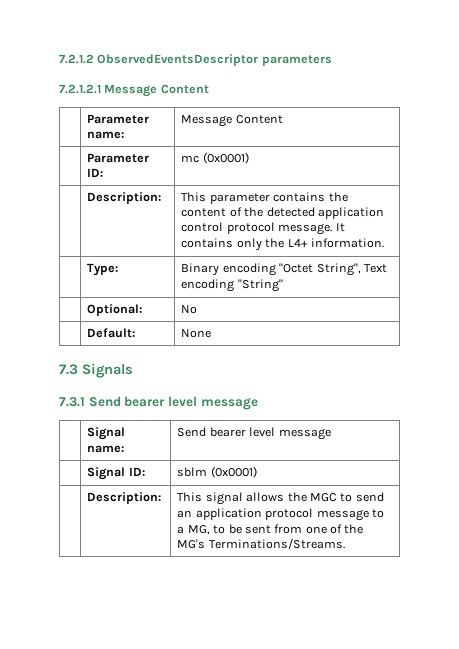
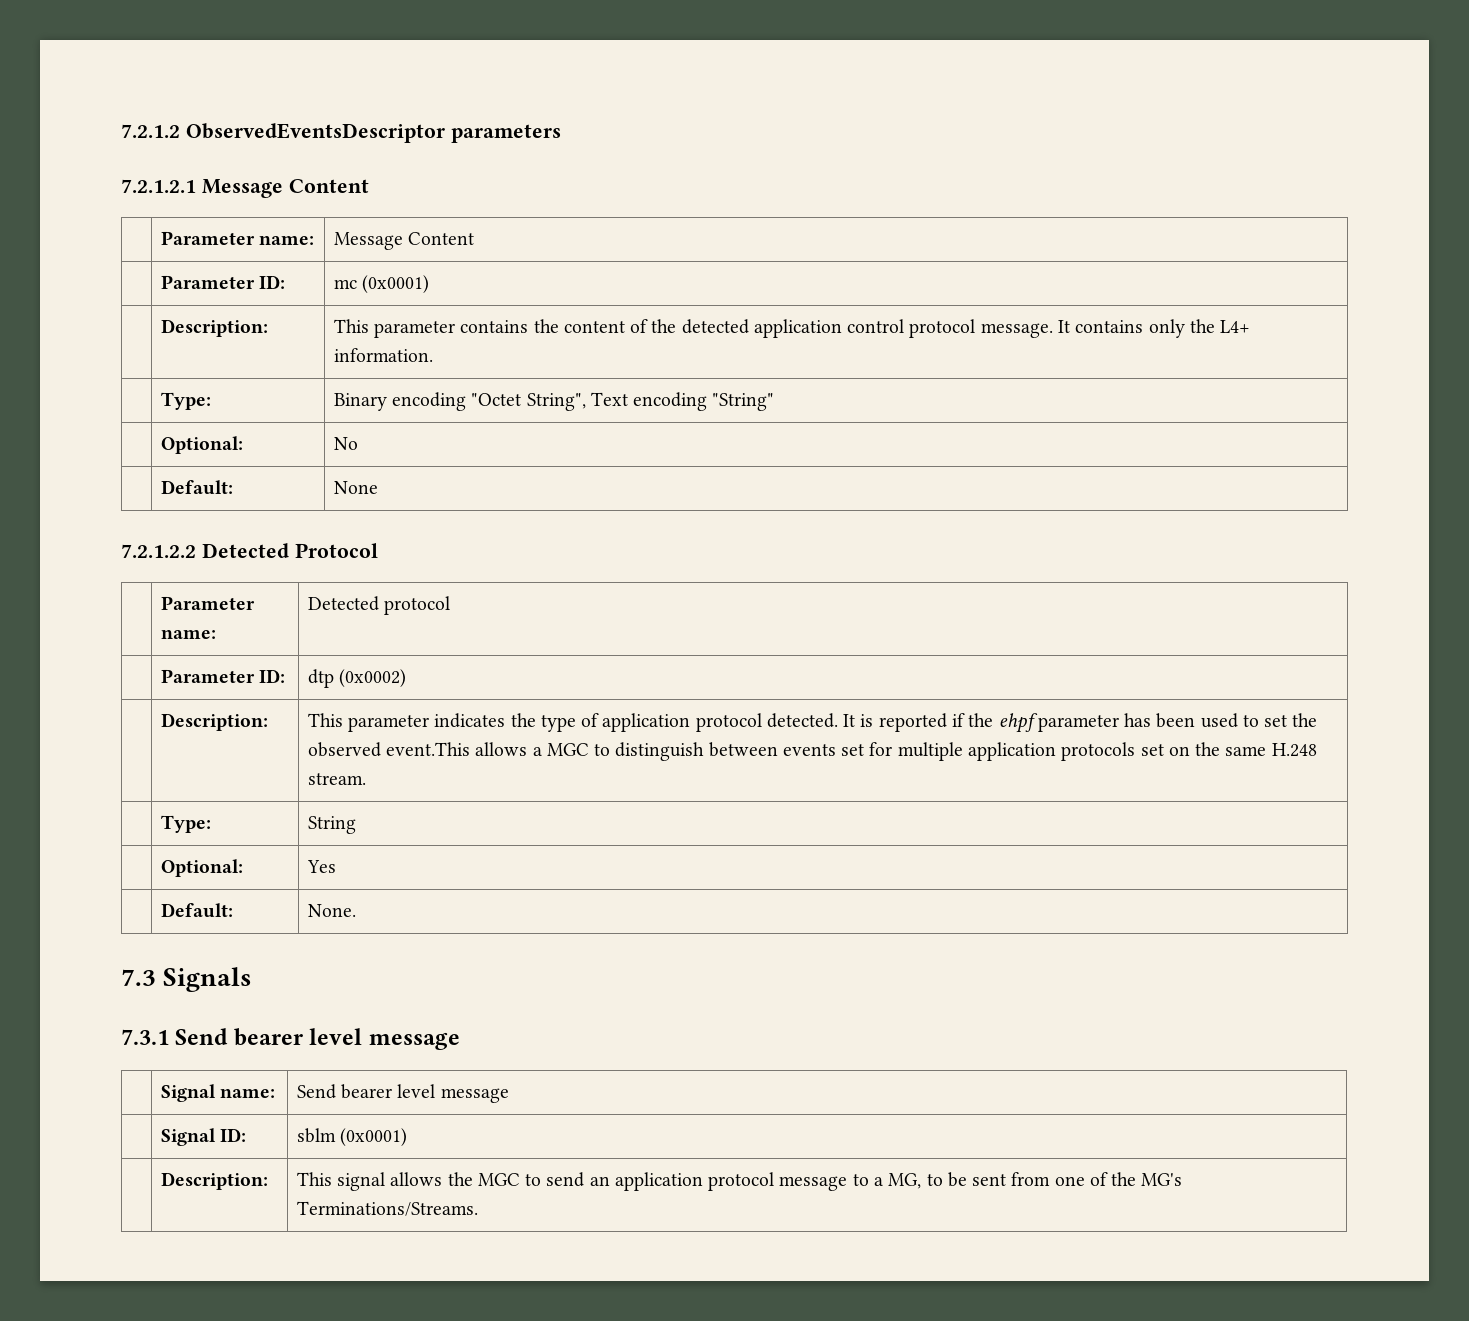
+ 7.2.1.2.2 Detected Protocol
+ | Parameter name: | Detected protocol
+ | Parameter ID: | dtp (0x0002)
+ | Description: | This parameter indicates the type of application protocol detected. It is reported if the ehpf parameter has been used to set the observed event.This allows a MGC to distinguish between events set for multiple application protocols set on the same H.248 stream.
+ | Type: | String
+ | Optional: | Yes
+ | Default: | None.

